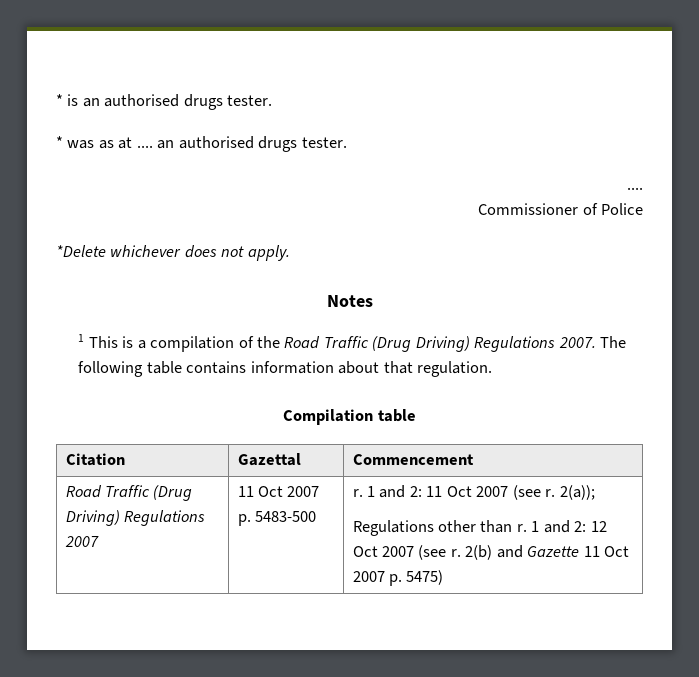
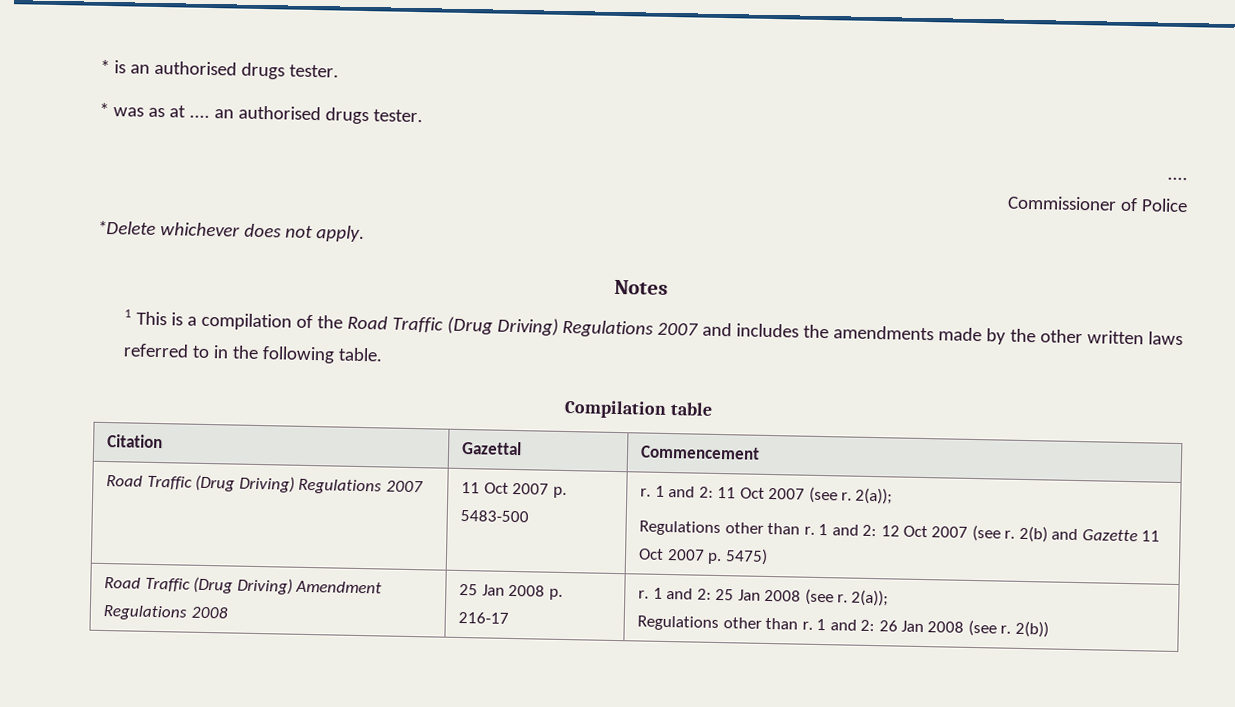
- 1 This is a compilation of the Road Traffic (Drug Driving) Regulations 2007. The following table contains information about that regulation.
+ 1 This is a compilation of the Road Traffic (Drug Driving) Regulations 2007 and includes the amendments made by the other written laws referred to in the following table.
+ Road Traffic (Drug Driving) Amendment Regulations 2008 | 25 Jan 2008 p. 216-17 | r. 1 and 2: 25 Jan 2008 (see r. 2(a));
+ Regulations other than r. 1 and 2: 26 Jan 2008 (see r. 2(b))

